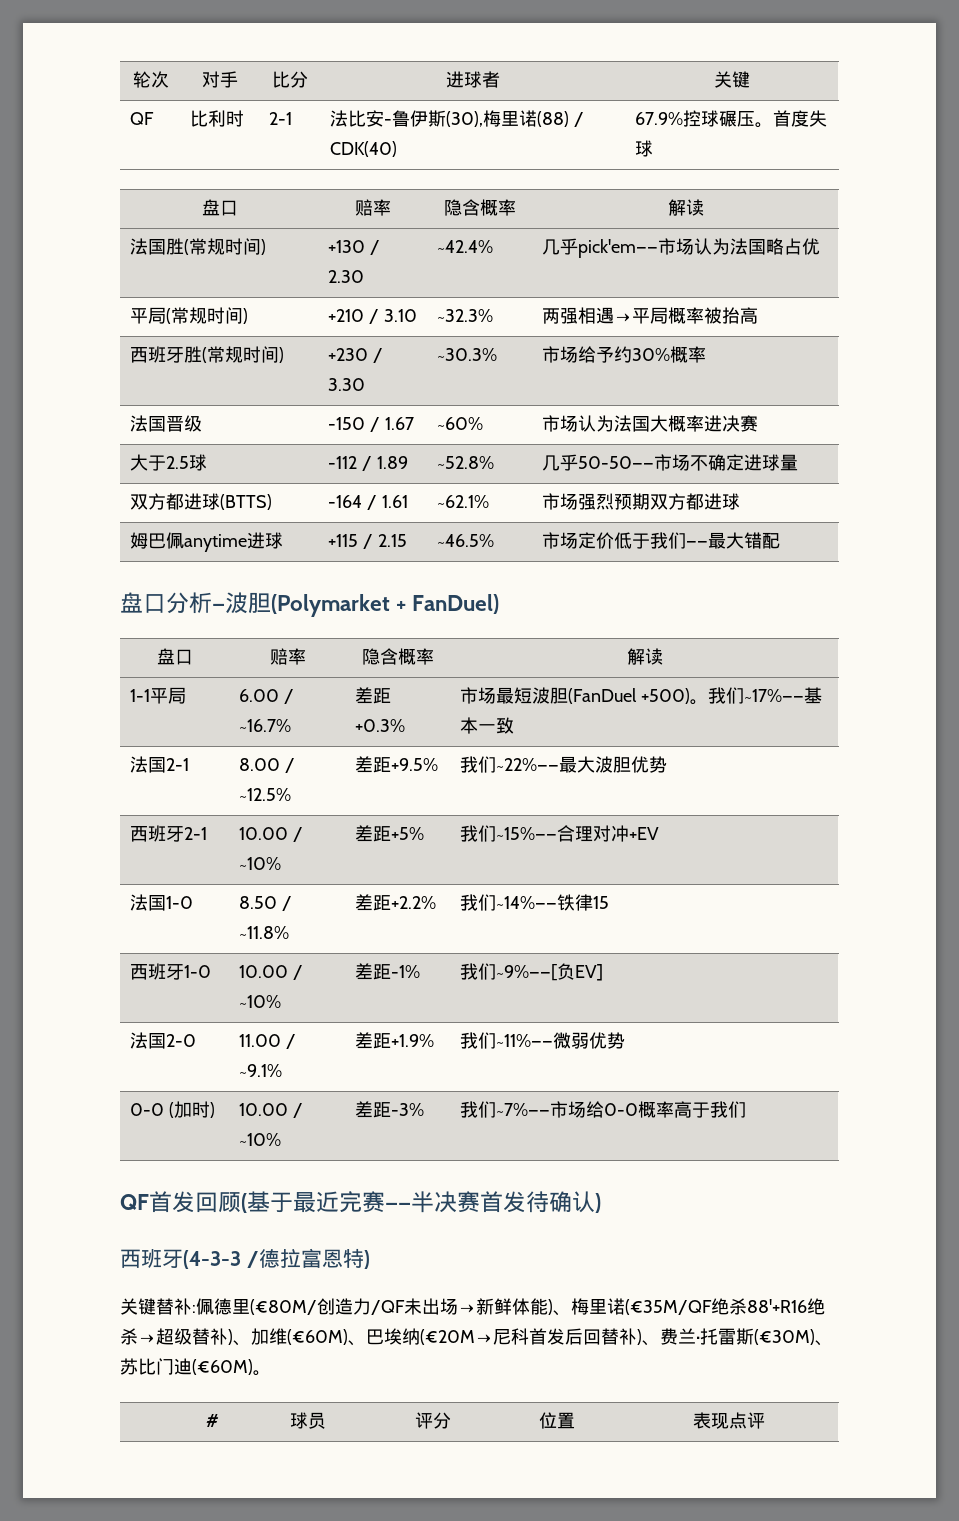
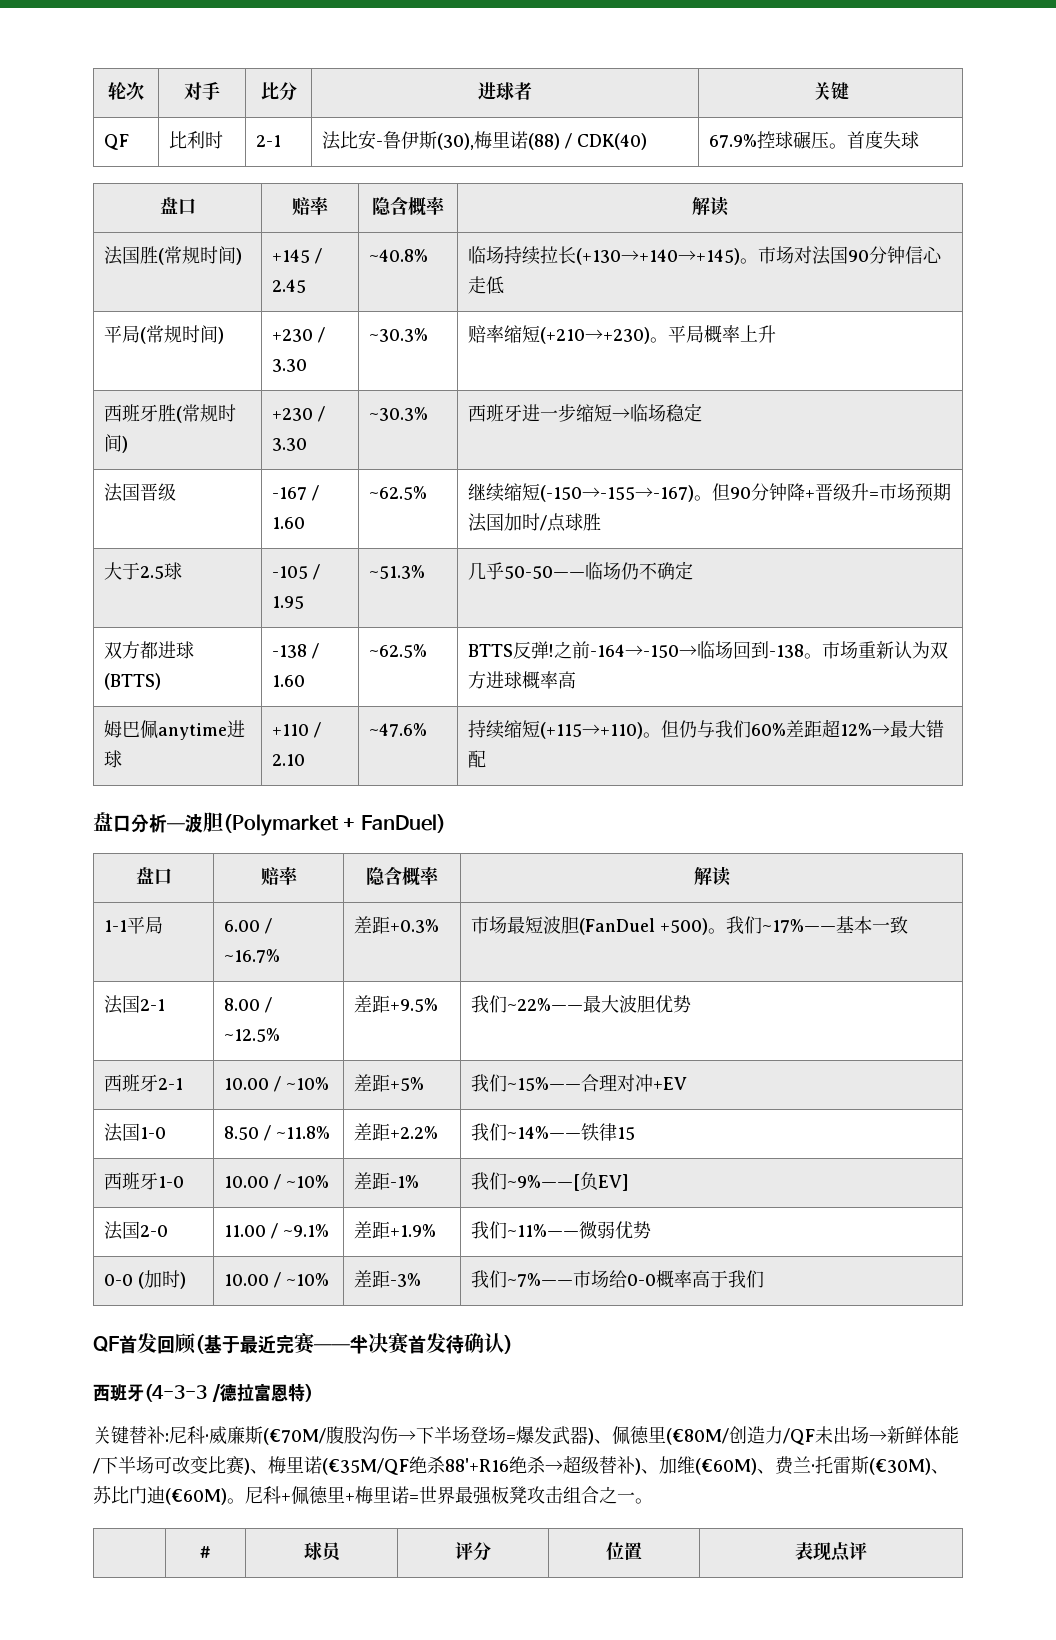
- 法国胜(常规时间) | +130 / 2.30 | ~42.4% | 几乎pick'em——市场认为法国略占优
+ 法国胜(常规时间) | +145 / 2.45 | ~40.8% | 临场持续拉长(+130→+140→+145)。市场对法国90分钟信心走低
- 平局(常规时间) | +210 / 3.10 | ~32.3% | 两强相遇→平局概率被抬高
+ 平局(常规时间) | +230 / 3.30 | ~30.3% | 赔率缩短(+210→+230)。平局概率上升
- 西班牙胜(常规时间) | +230 / 3.30 | ~30.3% | 市场给予约30%概率
- 法国晋级 | -150 / 1.67 | ~60% | 市场认为法国大概率进决赛
+ 西班牙胜(常规时间) | +230 / 3.30 | ~30.3% | 西班牙进一步缩短→临场稳定
+ 法国晋级 | -167 / 1.60 | ~62.5% | 继续缩短(-150→-155→-167)。但90分钟降+晋级升=市场预期法国加时/点球胜
- 大于2.5球 | -112 / 1.89 | ~52.8% | 几乎50-50——市场不确定进球量
+ 大于2.5球 | -105 / 1.95 | ~51.3% | 几乎50-50——临场仍不确定
- 双方都进球(BTTS) | -164 / 1.61 | ~62.1% | 市场强烈预期双方都进球
+ 双方都进球(BTTS) | -138 / 1.60 | ~62.5% | BTTS反弹!之前-164→-150→临场回到-138。市场重新认为双方进球概率高
- 姆巴佩anytime进球 | +115 / 2.15 | ~46.5% | 市场定价低于我们——最大错配
+ 姆巴佩anytime进球 | +110 / 2.10 | ~47.6% | 持续缩短(+115→+110)。但仍与我们60%差距超12%→最大错配
- 关键替补:佩德里(€80M/创造力/QF未出场→新鲜体能)、梅里诺(€35M/QF绝杀88'+R16绝杀→超级替补)、加维(€60M)、巴埃纳(€20M→尼科首发后回替补)、费兰·托雷斯(€30M)、苏比门迪(€60M)。
+ 关键替补:尼科·威廉斯(€70M/腹股沟伤→下半场登场=爆发武器)、佩德里(€80M/创造力/QF未出场→新鲜体能/下半场可改变比赛)、梅里诺(€35M/QF绝杀88'+R16绝杀→超级替补)、加维(€60M)、费兰·托雷斯(€30M)、苏比门迪(€60M)。尼科+佩德里+梅里诺=世界最强板凳攻击组合之一。

